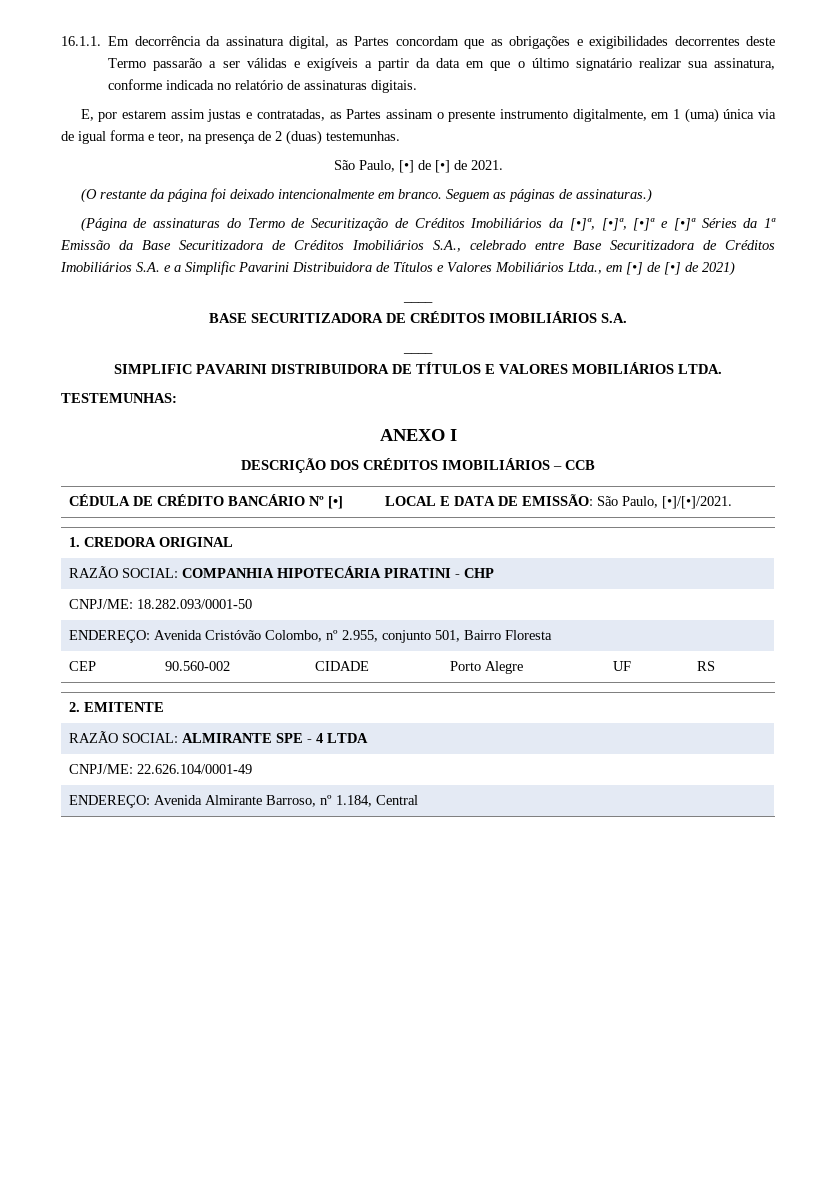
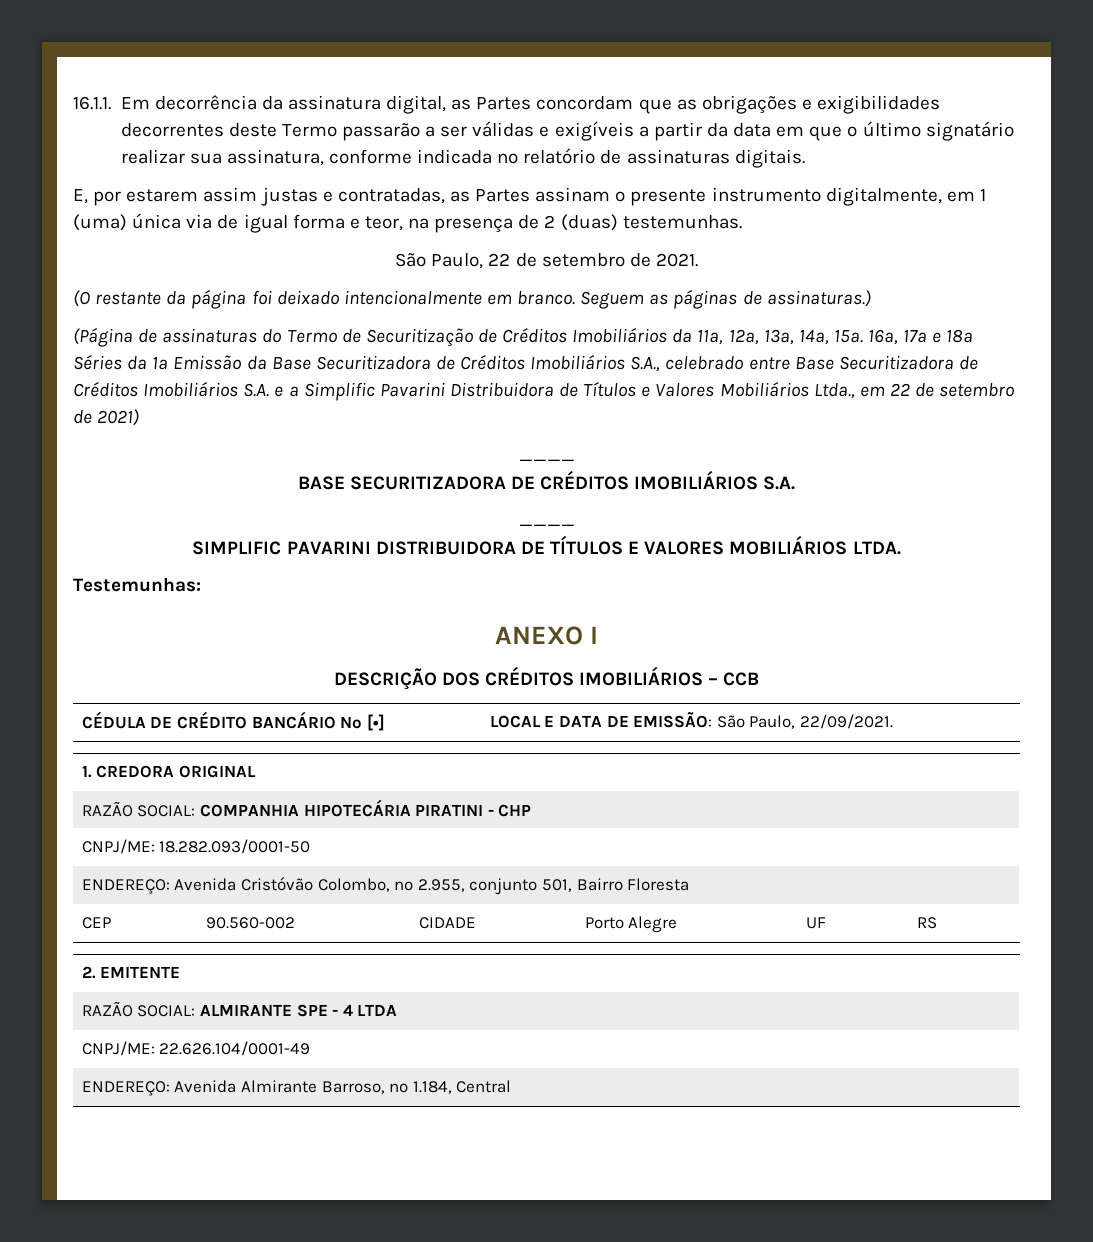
- São Paulo, [•] de [•] de 2021.
+ São Paulo, 22 de setembro de 2021.
- (Página de assinaturas do Termo de Securitização de Créditos Imobiliários da [•]ª, [•]ª, [•]ª e [•]ª Séries da 1ª Emissão da Base Securitizadora de Créditos Imobiliários S.A., celebrado entre Base Securitizadora de Créditos Imobiliários S.A. e a Simplific Pavarini Distribuidora de Títulos e Valores Mobiliários Ltda., em [•] de [•] de 2021)
+ (Página de assinaturas do Termo de Securitização de Créditos Imobiliários da 11ª, 12ª, 13ª, 14ª, 15ª. 16ª, 17ª e 18ª Séries da 1ª Emissão da Base Securitizadora de Créditos Imobiliários S.A., celebrado entre Base Securitizadora de Créditos Imobiliários S.A. e a Simplific Pavarini Distribuidora de Títulos e Valores Mobiliários Ltda., em 22 de setembro de 2021)
- TESTEMUNHAS:
+ Testemunhas:
- CÉDULA DE CRÉDITO BANCÁRIO Nº [•] | LOCAL E DATA DE EMISSÃO: São Paulo, [•]/[•]/2021.
+ CÉDULA DE CRÉDITO BANCÁRIO Nº [•] | LOCAL E DATA DE EMISSÃO: São Paulo, 22/09/2021.

